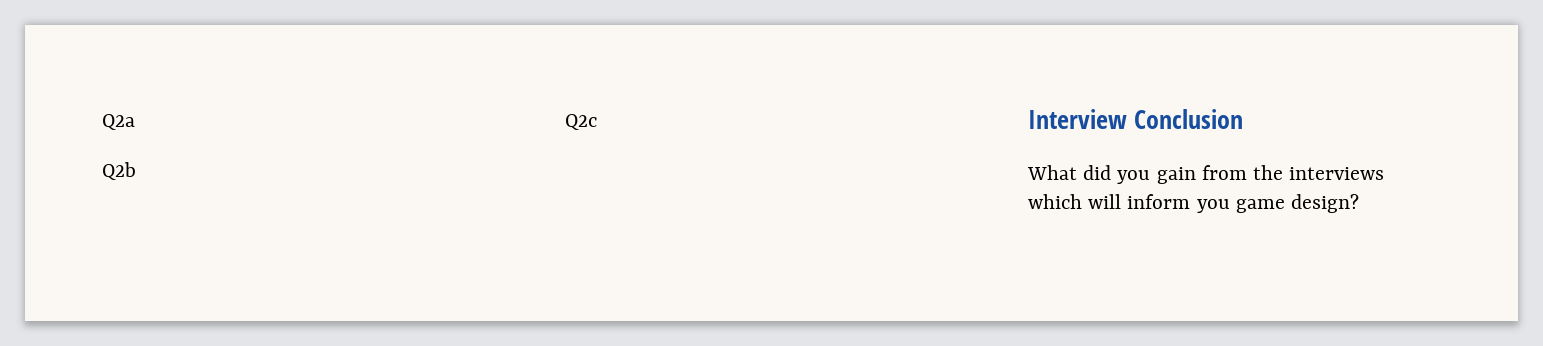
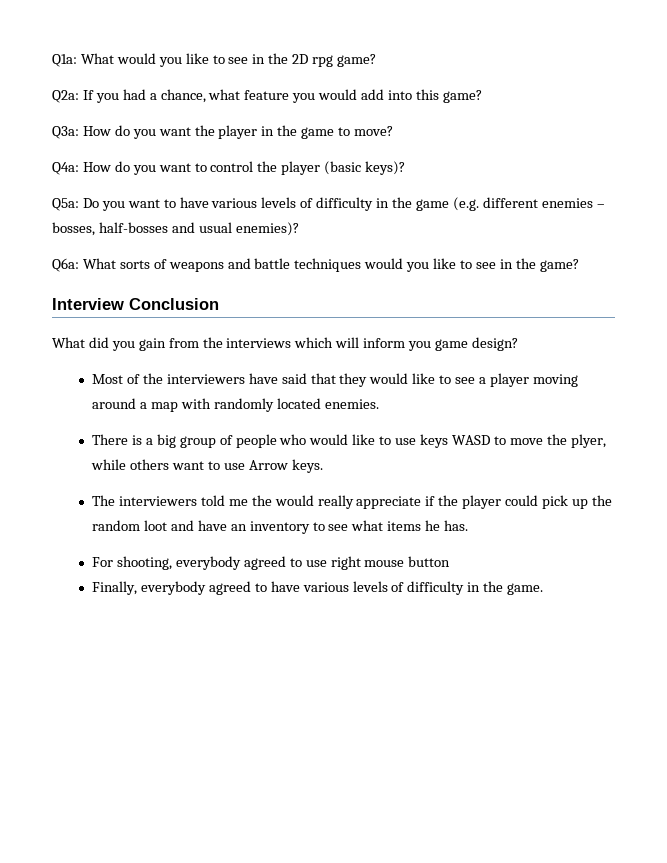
- Q2a
- Q2b
- Q2c
+ Q1a: What would you like to see in the 2D rpg game?
+ Q2a: If you had a chance, what feature you would add into this game?
+ Q3a: How do you want the player in the game to move?
+ Q4a: How do you want to control the player (basic keys)?
+ Q5a: Do you want to have various levels of difficulty in the game (e.g. different enemies – bosses, half-bosses and usual enemies)?
+ Q6a: What sorts of weapons and battle techniques would you like to see in the game?
+ Most of the interviewers have said that they would like to see a player moving around a map with randomly located enemies.
+ There is a big group of people who would like to use keys WASD to move the plyer, while others want to use Arrow keys.
+ The interviewers told me the would really appreciate if the player could pick up the random loot and have an inventory to see what items he has.
+ For shooting, everybody agreed to use right mouse button
+ Finally, everybody agreed to have various levels of difficulty in the game.

